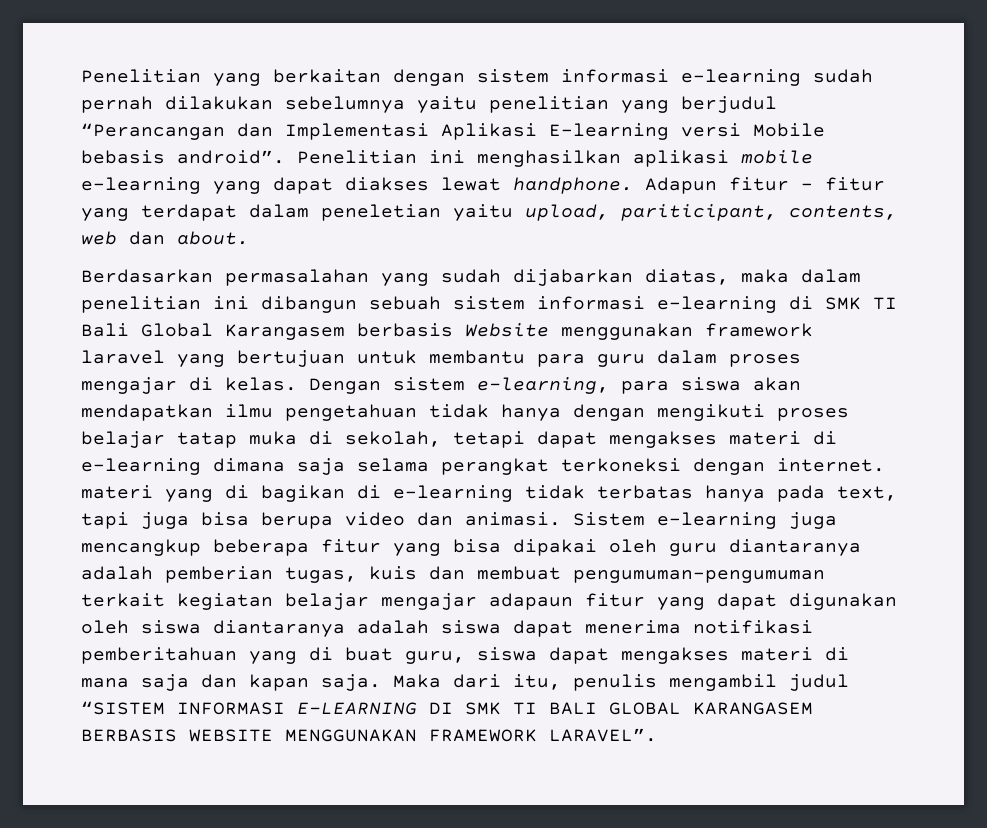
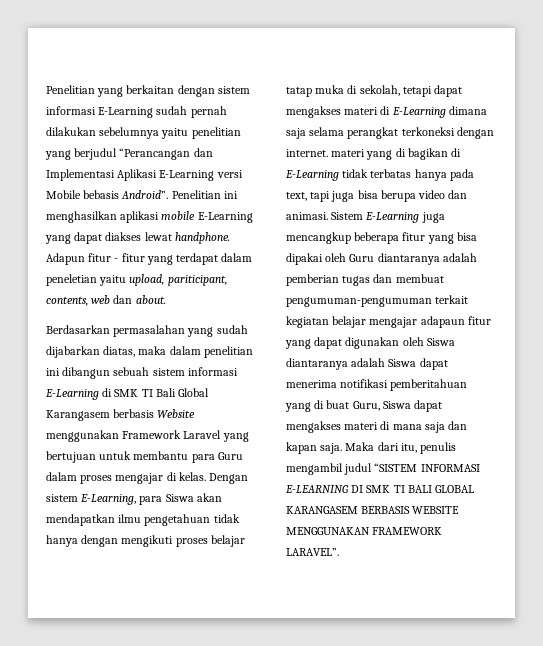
- Penelitian yang berkaitan dengan sistem informasi e-learning sudah pernah dilakukan sebelumnya yaitu penelitian yang berjudul “Perancangan dan Implementasi Aplikasi E-learning versi Mobile bebasis android”.
+ Penelitian yang berkaitan dengan sistem informasi E-Learning sudah pernah dilakukan sebelumnya yaitu penelitian yang berjudul “Perancangan dan Implementasi Aplikasi E-Learning versi Mobile bebasis Android”.
- Penelitian ini menghasilkan aplikasi mobile e-learning yang dapat diakses lewat handphone.
+ Penelitian ini menghasilkan aplikasi mobile E-Learning yang dapat diakses lewat handphone.
- Berdasarkan permasalahan yang sudah dijabarkan diatas, maka dalam penelitian ini dibangun sebuah sistem informasi e-learning di SMK TI Bali Global Karangasem berbasis Website menggunakan framework laravel yang bertujuan untuk membantu para guru dalam proses mengajar di kelas.
+ Berdasarkan permasalahan yang sudah dijabarkan diatas, maka dalam penelitian ini dibangun sebuah sistem informasi E-Learning di SMK TI Bali Global Karangasem berbasis Website menggunakan Framework Laravel yang bertujuan untuk membantu para Guru dalam proses mengajar di kelas.
- Dengan sistem e-learning, para siswa akan mendapatkan ilmu pengetahuan tidak hanya dengan mengikuti proses belajar tatap muka di sekolah, tetapi dapat mengakses materi di e-learning dimana saja selama perangkat terkoneksi dengan internet. materi yang di bagikan di e-learning tidak terbatas hanya pada text, tapi juga bisa berupa video dan animasi.
+ Dengan sistem E-Learning, para Siswa akan mendapatkan ilmu pengetahuan tidak hanya dengan mengikuti proses belajar tatap muka di sekolah, tetapi dapat mengakses materi di E-Learning dimana saja selama perangkat terkoneksi dengan internet. materi yang di bagikan di E-Learning tidak terbatas hanya pada text, tapi juga bisa berupa video dan animasi.
- Sistem e-learning juga mencangkup beberapa fitur yang bisa dipakai oleh guru diantaranya adalah pemberian tugas, kuis dan membuat pengumuman-pengumuman terkait kegiatan belajar mengajar adapaun fitur yang dapat digunakan oleh siswa diantaranya adalah siswa dapat menerima notifikasi pemberitahuan yang di buat guru, siswa dapat mengakses materi di mana saja dan kapan saja.
+ Sistem E-Learning juga mencangkup beberapa fitur yang bisa dipakai oleh Guru diantaranya adalah pemberian tugas dan membuat pengumuman-pengumuman terkait kegiatan belajar mengajar adapaun fitur yang dapat digunakan oleh Siswa diantaranya adalah Siswa dapat menerima notifikasi pemberitahuan yang di buat Guru, Siswa dapat mengakses materi di mana saja dan kapan saja.

